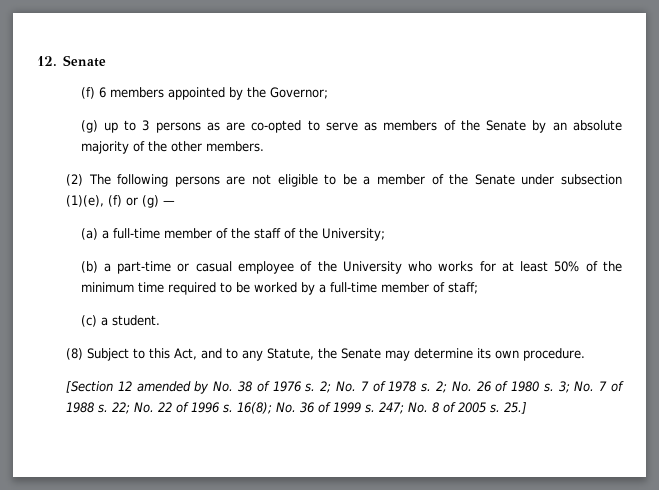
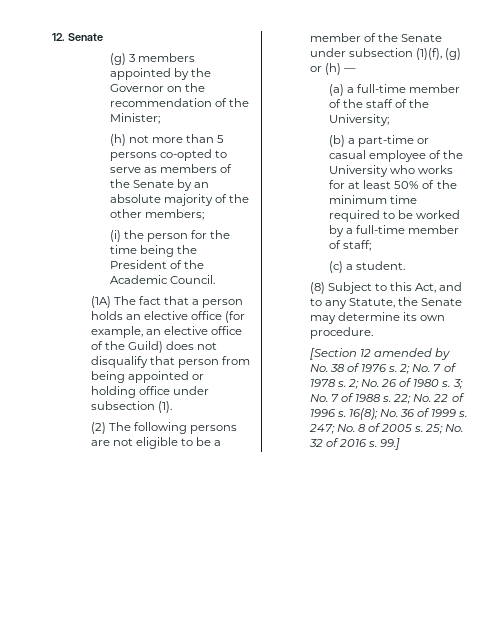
- (f) 6 members appointed by the Governor;
- (g) up to 3 persons as are co-opted to serve as members of the Senate by an absolute majority of the other members.
+ (g) 3 members appointed by the Governor on the recommendation of the Minister;
+ (h) not more than 5 persons co-opted to serve as members of the Senate by an absolute majority of the other members;
+ (i) the person for the time being the President of the Academic Council.
+ (1A) The fact that a person holds an elective office (for example, an elective office of the Guild) does not disqualify that person from being appointed or holding office under subsection (1).
- (2) The following persons are not eligible to be a member of the Senate under subsection (1)(e), (f) or (g) —
+ (2) The following persons are not eligible to be a member of the Senate under subsection (1)(f), (g) or (h) —
- 25.]
+ 25; No. 32 of 2016 s. 99.]

